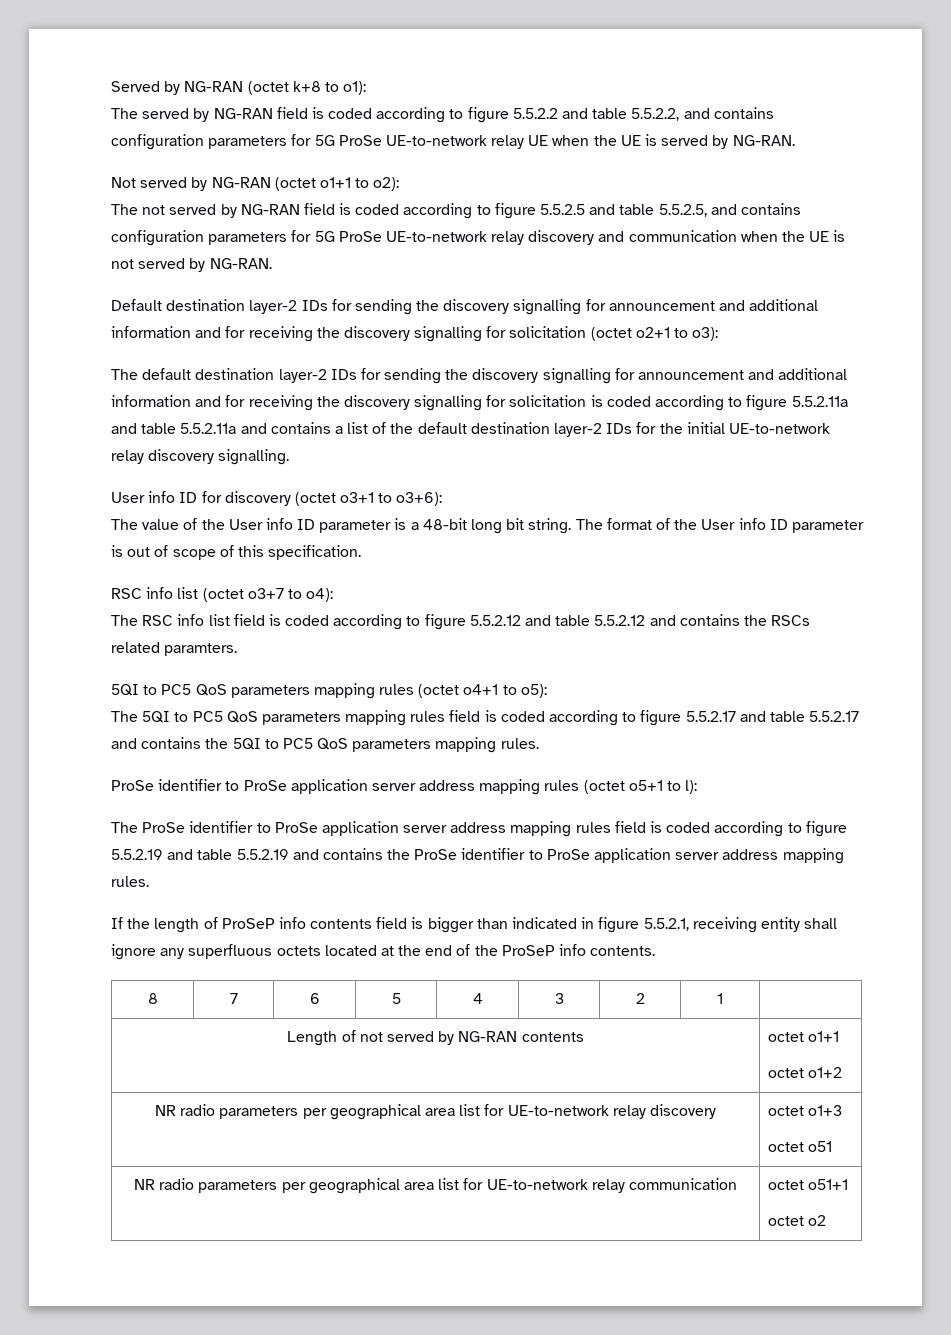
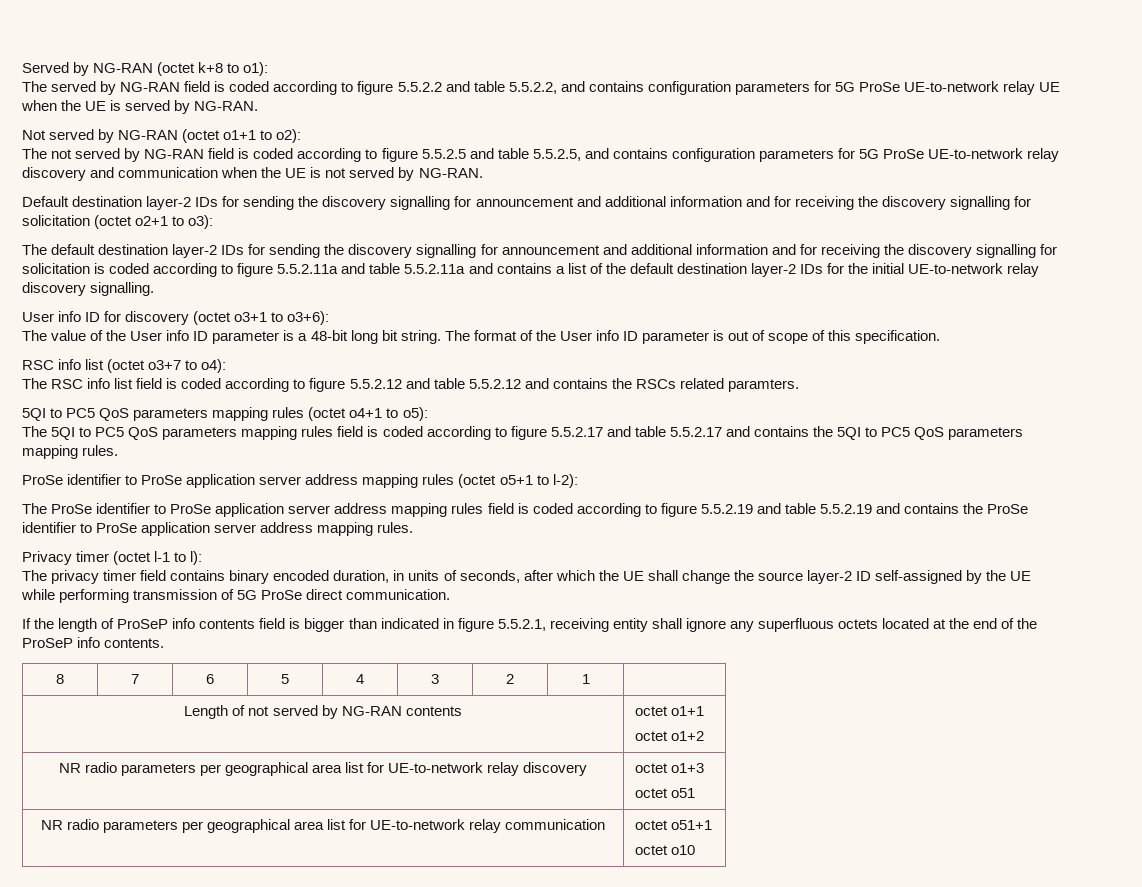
- ProSe identifier to ProSe application server address mapping rules (octet o5+1 to l):
+ ProSe identifier to ProSe application server address mapping rules (octet o5+1 to l-2):
+ Privacy timer (octet l-1 to l):
+ The privacy timer field contains binary encoded duration, in units of seconds, after which the UE shall change the source layer-2 ID self-assigned by the UE while performing transmission of 5G ProSe direct communication.
  NR radio parameters per geographical area list for UE-to-network relay communication | octet o51+1
- octet o2
+ octet o10

